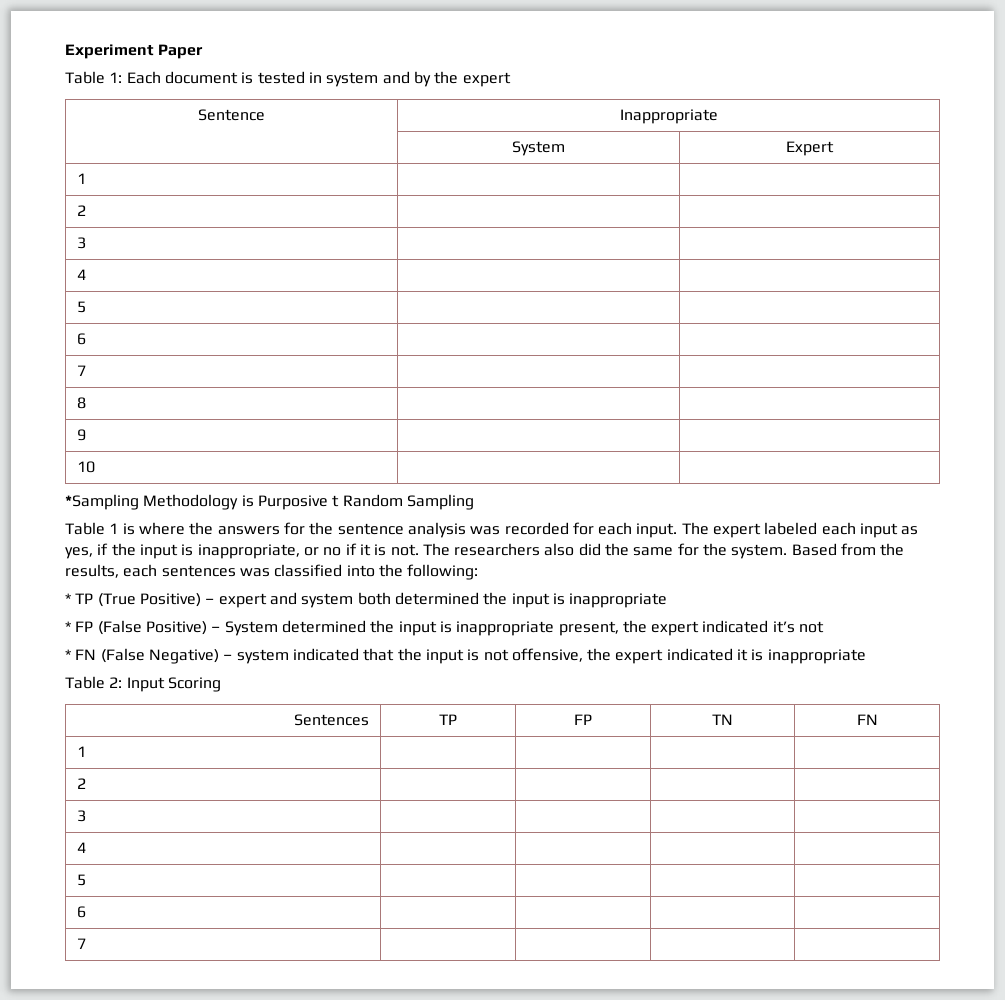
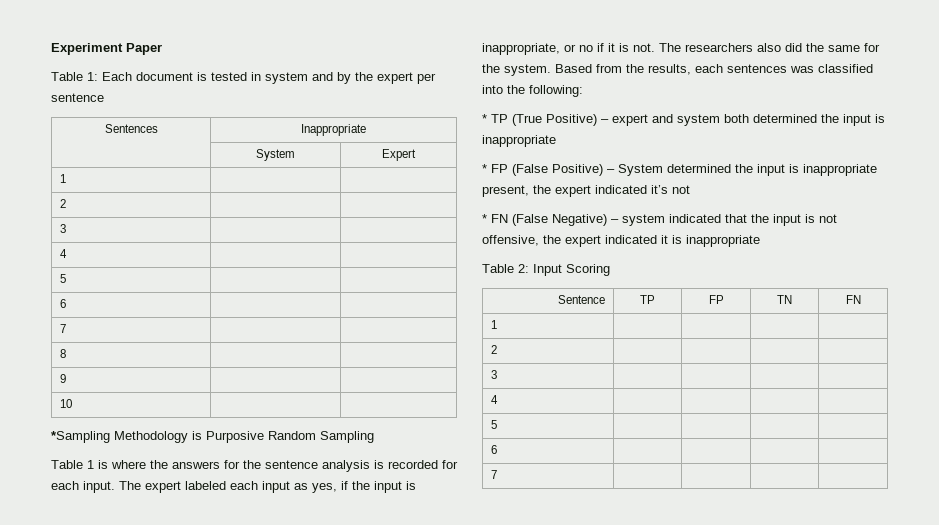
- Table 1: Each document is tested in system and by the expert
- Sentence | Inappropriate
+ Table 1: Each document is tested in system and by the expert per sentence
+ Sentences | Inappropriate
- *Sampling Methodology is Purposive t Random Sampling
+ *Sampling Methodology is Purposive Random Sampling
- Table 1 is where the answers for the sentence analysis was recorded for each input.
+ Table 1 is where the answers for the sentence analysis is recorded for each input.
- Sentences | TP | FP | TN | FN
+ Sentence | TP | FP | TN | FN

